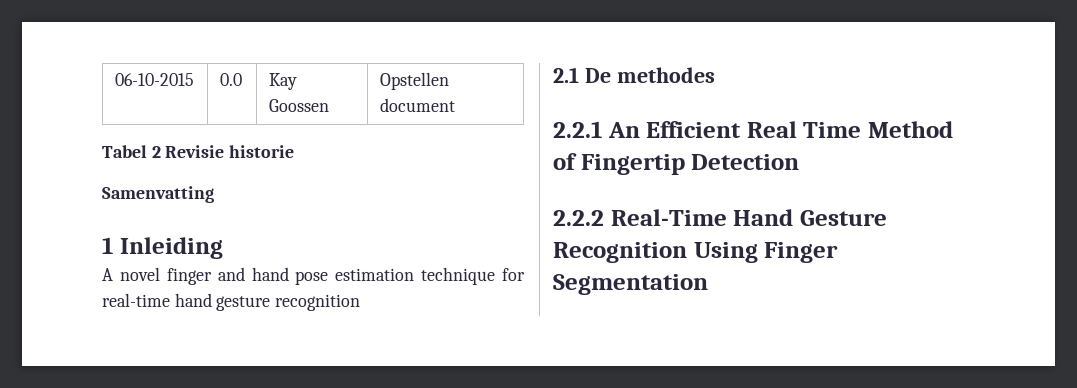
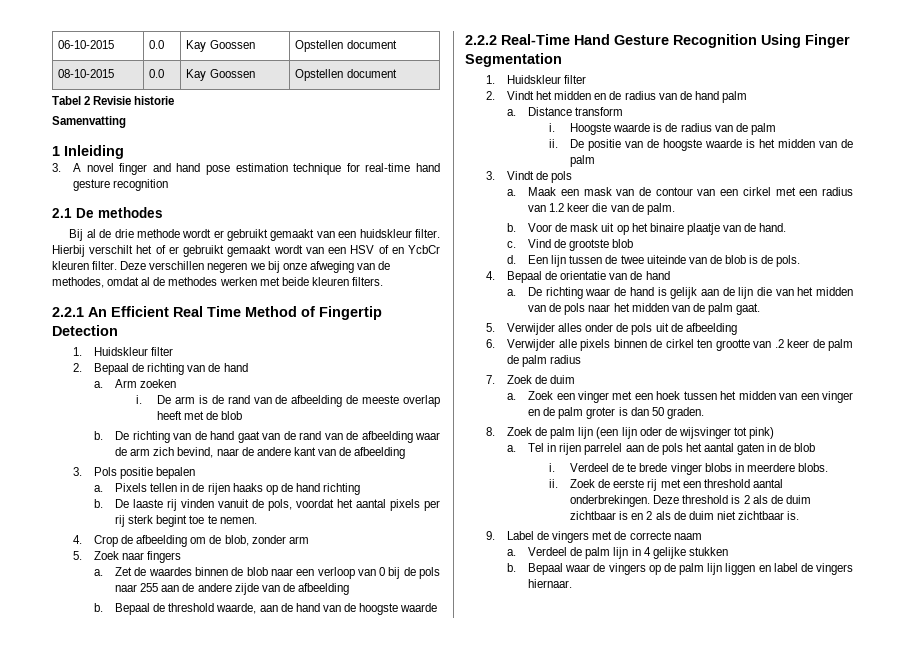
+ 08-10-2015 | 0.0 | Kay Goossen | Opstellen document
- A novel finger and hand pose estimation technique for real-time hand gesture recognition
+ 3. A novel finger and hand pose estimation technique for real-time hand gesture recognition
+ Bij al de drie methode wordt er gebruikt gemaakt van een huidskleur filter. Hierbij verschilt het of er gebruikt gemaakt wordt van een HSV of en YcbCr kleuren filter. Deze verschillen negeren we bij onze afweging van de methodes, omdat al de methodes werken met beide kleuren filters.
  2.2.1 An Efficient Real Time Method of Fingertip Detection
+ 1. Huidskleur filter
+ 2. Bepaal de richting van de hand
+ a. Arm zoeken
+ i. De arm is de rand van de afbeelding de meeste overlap heeft met de blob
+ b. De richting van de hand gaat van de rand van de afbeelding waar de arm zich bevind, naar de andere kant van de afbeelding
+ 3. Pols positie bepalen
+ a. Pixels tellen in de rijen haaks op de hand richting
+ b. De laaste rij vinden vanuit de pols, voordat het aantal pixels per rij sterk begint toe te nemen.
+ 4. Crop de afbeelding om de blob, zonder arm
+ 5. Zoek naar fingers
+ a. Zet de waardes binnen de blob naar een verloop van 0 bij de pols naar 255 aan de andere zijde van de afbeelding
+ b. Bepaal de threshold waarde, aan de hand van de hoogste waarde
  2.2.2 Real-Time Hand Gesture Recognition Using Finger Segmentation
+ 1. Huidskleur filter
+ 2. Vindt het midden en de radius van de hand palm
+ a. Distance transform
+ i. Hoogste waarde is de radius van de palm
+ ii. De positie van de hoogste waarde is het midden van de palm
+ 3. Vindt de pols
+ a. Maak een mask van de contour van een cirkel met een radius van 1.2 keer die van de palm.
+ b. Voor de mask uit op het binaire plaatje van de hand.
+ c. Vind de grootste blob
+ d. Een lijn tussen de twee uiteinde van de blob is de pols.
+ 4. Bepaal de orientatie van de hand
+ a. De richting waar de hand is gelijk aan de lijn die van het midden van de pols naar het midden van de palm gaat.
+ 5. Verwijder alles onder de pols uit de afbeelding
+ 6. Verwijder alle pixels binnen de cirkel ten grootte van .2 keer de palm de palm radius
+ 7. Zoek de duim
+ a. Zoek een vinger met een hoek tussen het midden van een vinger en de palm groter is dan 50 graden.
+ 8. Zoek de palm lijn (een lijn oder de wijsvinger tot pink)
+ a. Tel in rijen parrelel aan de pols het aantal gaten in de blob
+ i. Verdeel de te brede vinger blobs in meerdere blobs.
+ ii. Zoek de eerste rij met een threshold aantal onderbrekingen. Deze threshold is 2 als de duim zichtbaar is en 2 als de duim niet zichtbaar is.
+ 9. Label de vingers met de correcte naam
+ a. Verdeel de palm lijn in 4 gelijke stukken
+ b. Bepaal waar de vingers op de palm lijn liggen en label de vingers hiernaar.

